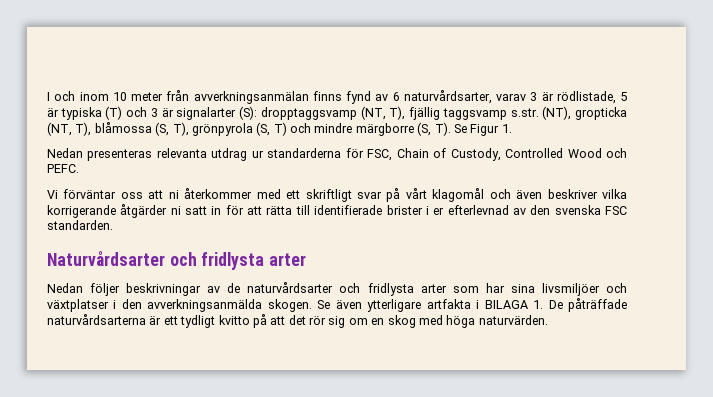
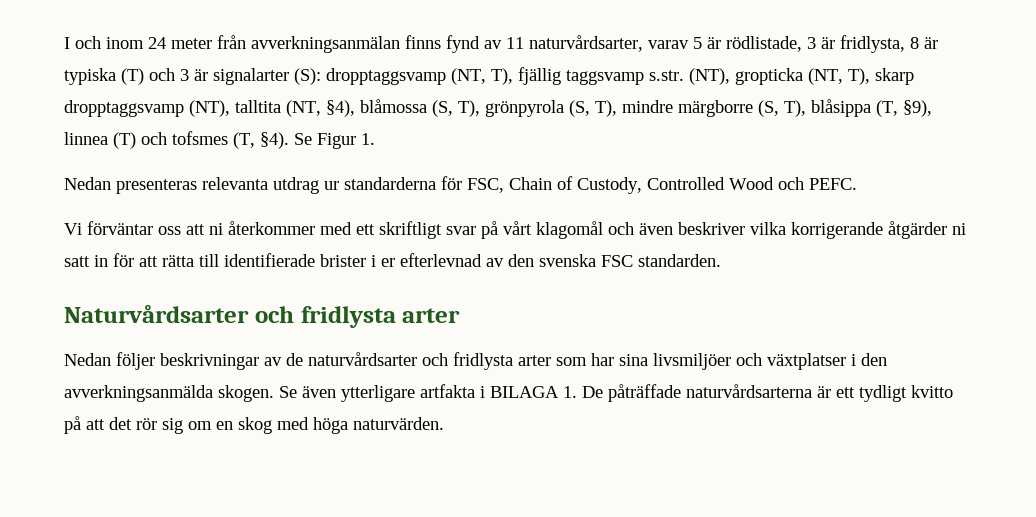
- I och inom 10 meter från avverkningsanmälan finns fynd av 6 naturvårdsarter, varav 3 är rödlistade, 5 är typiska (T) och 3 är signalarter (S): dropptaggsvamp (NT, T), fjällig taggsvamp s.str. (NT), gropticka (NT, T), blåmossa (S, T), grönpyrola (S, T) och mindre märgborre (S, T). Se Figur 1.
+ I och inom 24 meter från avverkningsanmälan finns fynd av 11 naturvårdsarter, varav 5 är rödlistade, 3 är fridlysta, 8 är typiska (T) och 3 är signalarter (S): dropptaggsvamp (NT, T), fjällig taggsvamp s.str. (NT), gropticka (NT, T), skarp dropptaggsvamp (NT), talltita (NT, §4), blåmossa (S, T), grönpyrola (S, T), mindre märgborre (S, T), blåsippa (T, §9), linnea (T) och tofsmes (T, §4). Se Figur 1.

